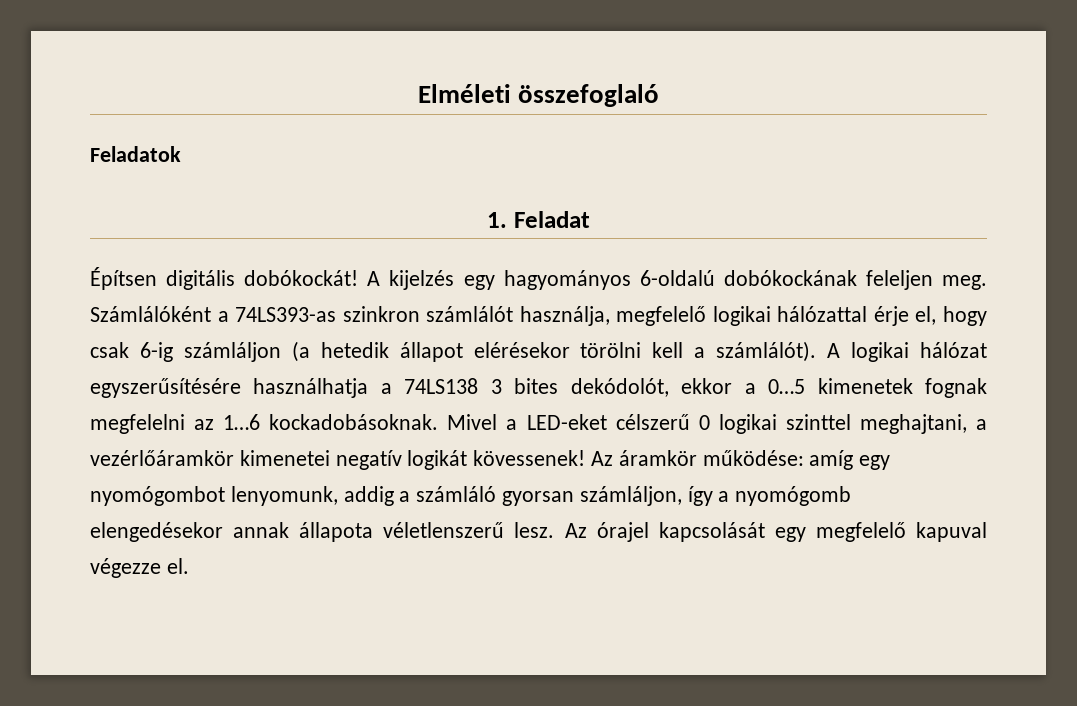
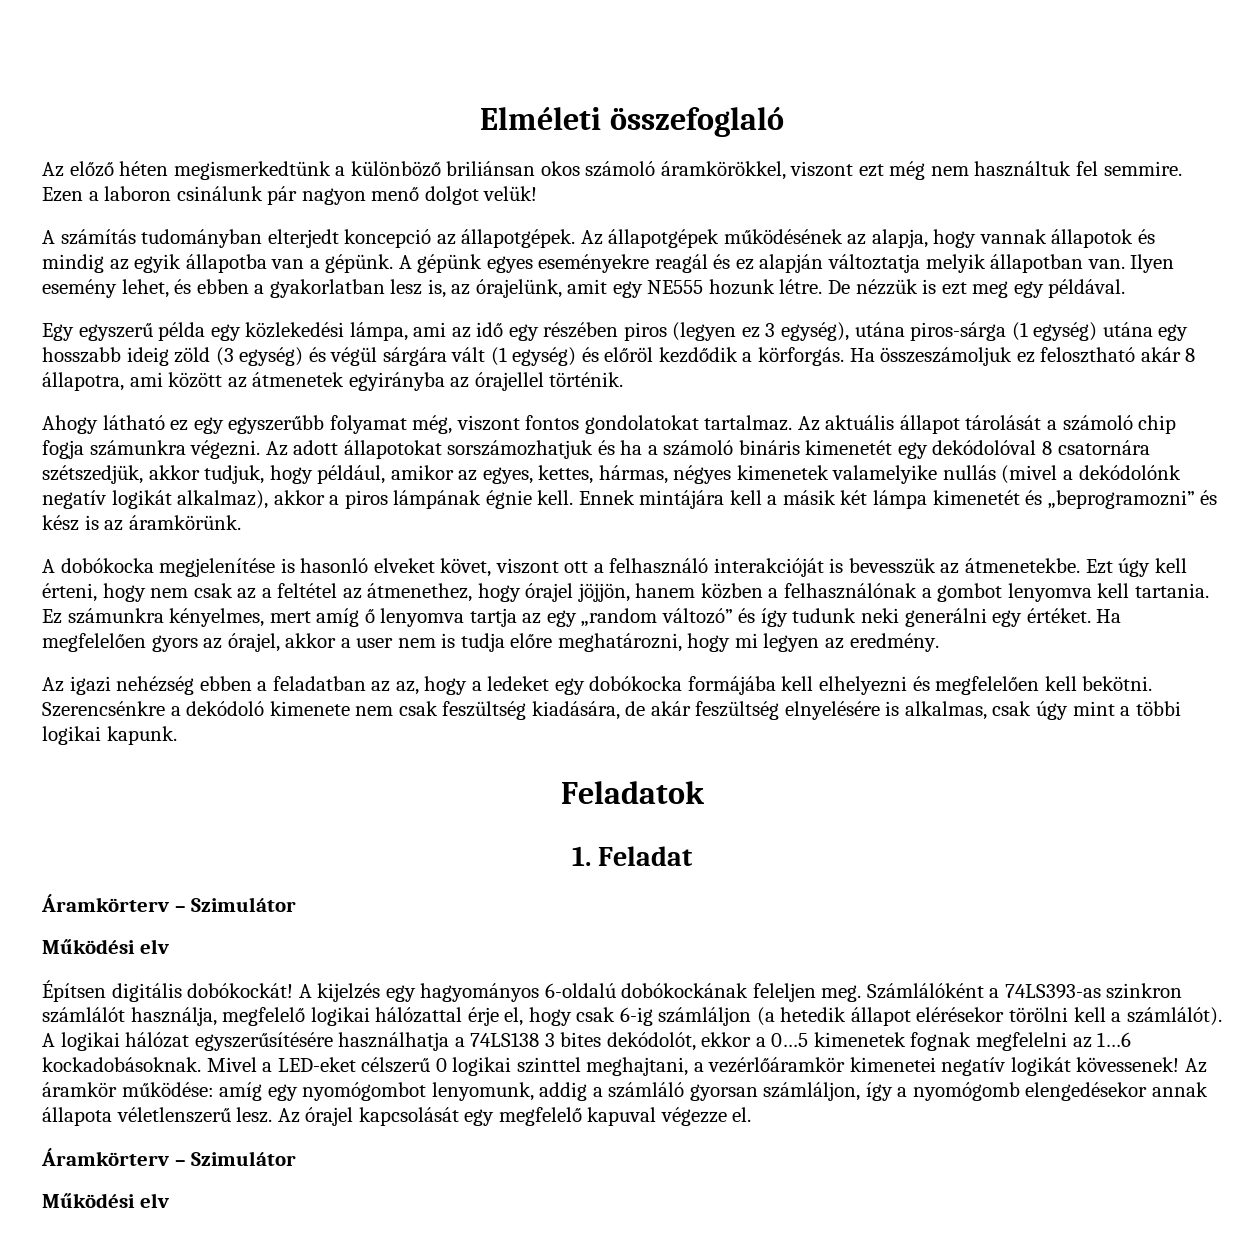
+ Az előző héten megismerkedtünk a különböző briliánsan okos számoló áramkörökkel, viszont ezt még nem használtuk fel semmire. Ezen a laboron csinálunk pár nagyon menő dolgot velük!
+ A számítás tudományban elterjedt koncepció az állapotgépek. Az állapotgépek működésének az alapja, hogy vannak állapotok és mindig az egyik állapotba van a gépünk. A gépünk egyes eseményekre reagál és ez alapján változtatja melyik állapotban van. Ilyen esemény lehet, és ebben a gyakorlatban lesz is, az órajelünk, amit egy NE555 hozunk létre. De nézzük is ezt meg egy példával.
+ Egy egyszerű példa egy közlekedési lámpa, ami az idő egy részében piros (legyen ez 3 egység), utána piros-sárga (1 egység) utána egy hosszabb ideig zöld (3 egység) és végül sárgára vált (1 egység) és előröl kezdődik a körforgás. Ha összeszámoljuk ez felosztható akár 8 állapotra, ami között az átmenetek egyirányba az órajellel történik.
+ Ahogy látható ez egy egyszerűbb folyamat még, viszont fontos gondolatokat tartalmaz. Az aktuális állapot tárolását a számoló chip fogja számunkra végezni. Az adott állapotokat sorszámozhatjuk és ha a számoló bináris kimenetét egy dekódolóval 8 csatornára szétszedjük, akkor tudjuk, hogy például, amikor az egyes, kettes, hármas, négyes kimenetek valamelyike nullás (mivel a dekódolónk negatív logikát alkalmaz), akkor a piros lámpának égnie kell. Ennek mintájára kell a másik két lámpa kimenetét és „beprogramozni” és kész is az áramkörünk.
+ A dobókocka megjelenítése is hasonló elveket követ, viszont ott a felhasználó interakcióját is bevesszük az átmenetekbe. Ezt úgy kell érteni, hogy nem csak az a feltétel az átmenethez, hogy órajel jöjjön, hanem közben a felhasználónak a gombot lenyomva kell tartania. Ez számunkra kényelmes, mert amíg ő lenyomva tartja az egy „random változó” és így tudunk neki generálni egy értéket. Ha megfelelően gyors az órajel, akkor a user nem is tudja előre meghatározni, hogy mi legyen az eredmény.
+ Az igazi nehézség ebben a feladatban az az, hogy a ledeket egy dobókocka formájába kell elhelyezni és megfelelően kell bekötni. Szerencsénkre a dekódoló kimenete nem csak feszültség kiadására, de akár feszültség elnyelésére is alkalmas, csak úgy mint a többi logikai kapunk.
  Feladatok
  1. Feladat
+ Áramkörterv – Szimulátor
+ Működési elv
  Az órajel kapcsolását egy megfelelő kapuval végezze el.
+ Áramkörterv – Szimulátor
+ Működési elv

